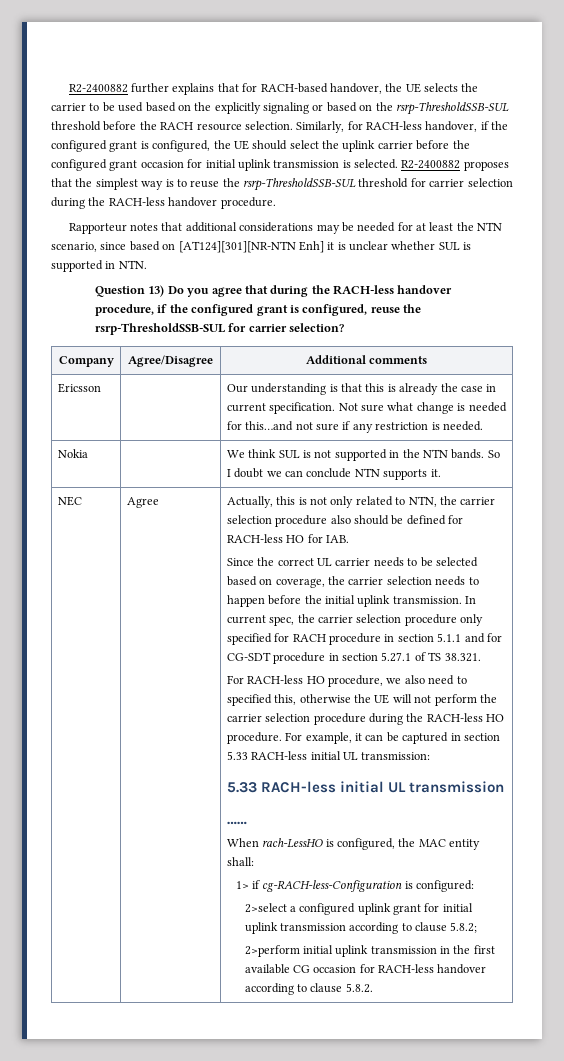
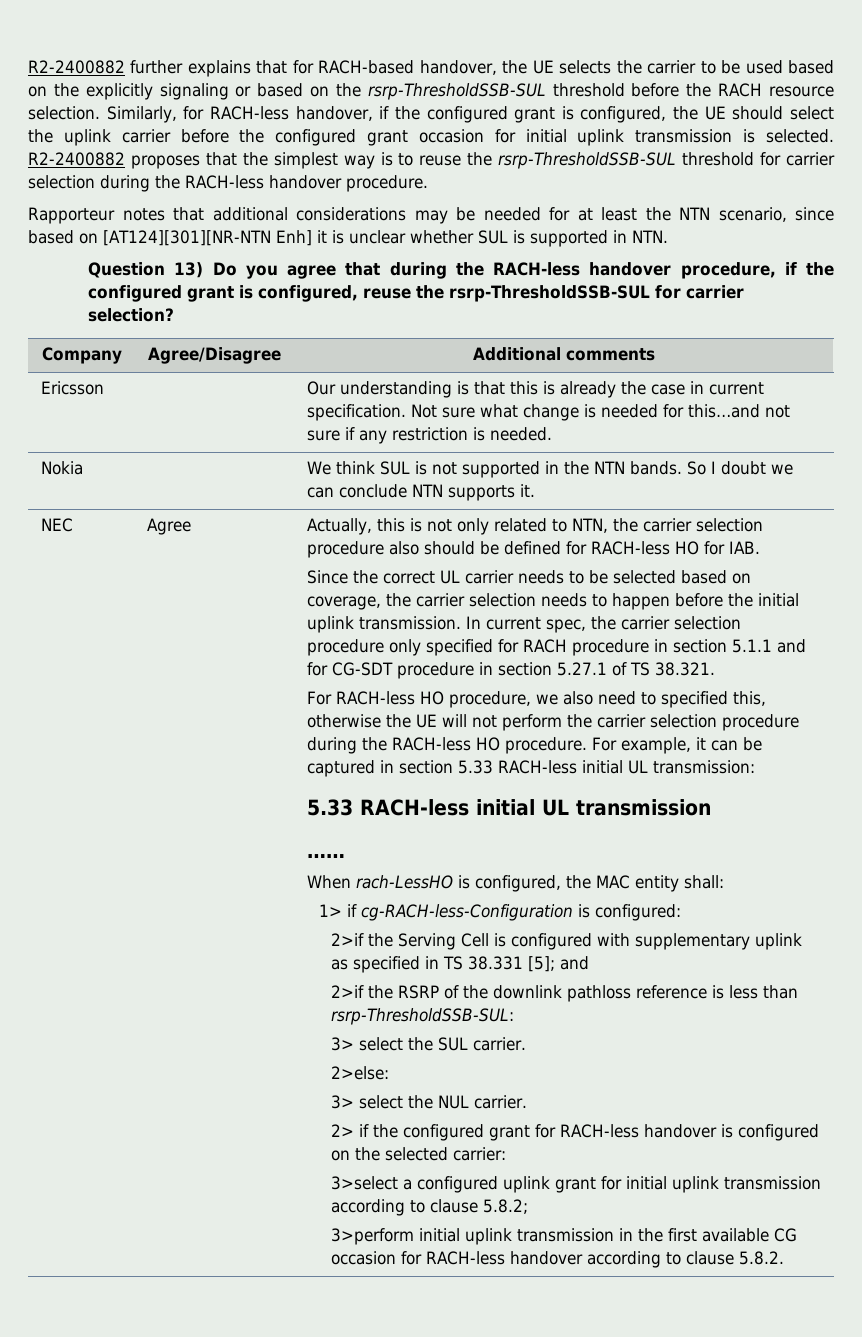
- 2>select a configured uplink grant for initial uplink transmission according to clause 5.8.2;
+ 2>if the Serving Cell is configured with supplementary uplink as specified in TS 38.331 [5]; and
+ 2>if the RSRP of the downlink pathloss reference is less than rsrp-ThresholdSSB-SUL:
+ 3> select the SUL carrier.
+ 2>else:
+ 3> select the NUL carrier.
+ 2> if the configured grant for RACH-less handover is configured on the selected carrier:
+ 3>select a configured uplink grant for initial uplink transmission according to clause 5.8.2;
- 2>perform initial uplink transmission in the first available CG occasion for RACH-less handover according to clause 5.8.2.
+ 3>perform initial uplink transmission in the first available CG occasion for RACH-less handover according to clause 5.8.2.

